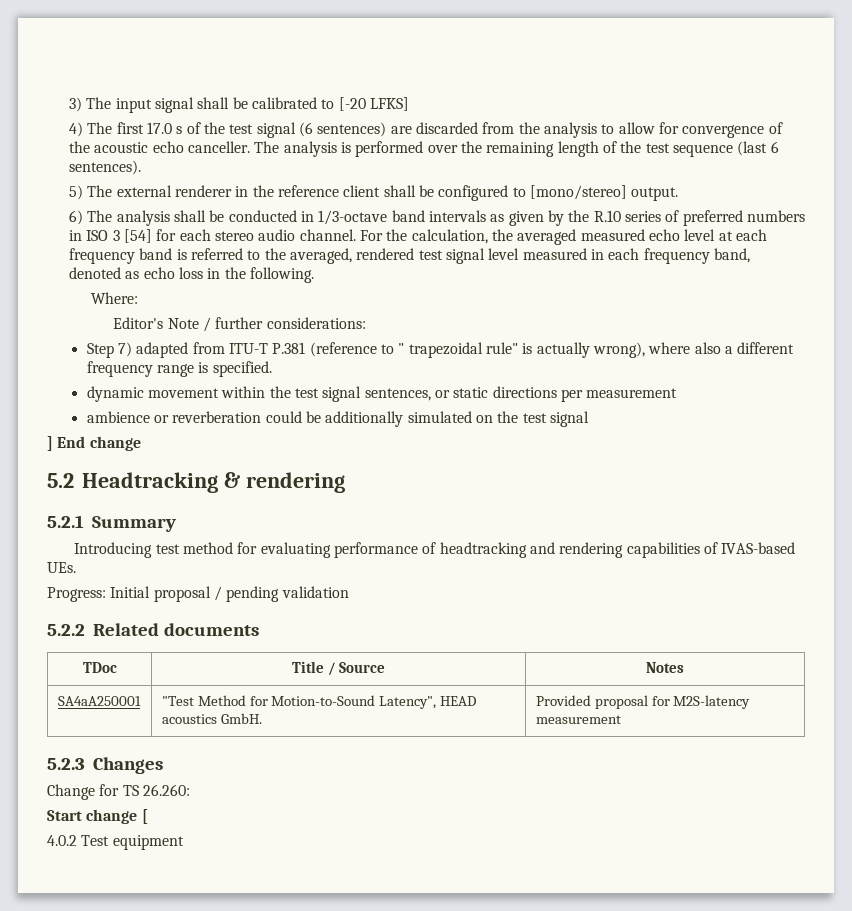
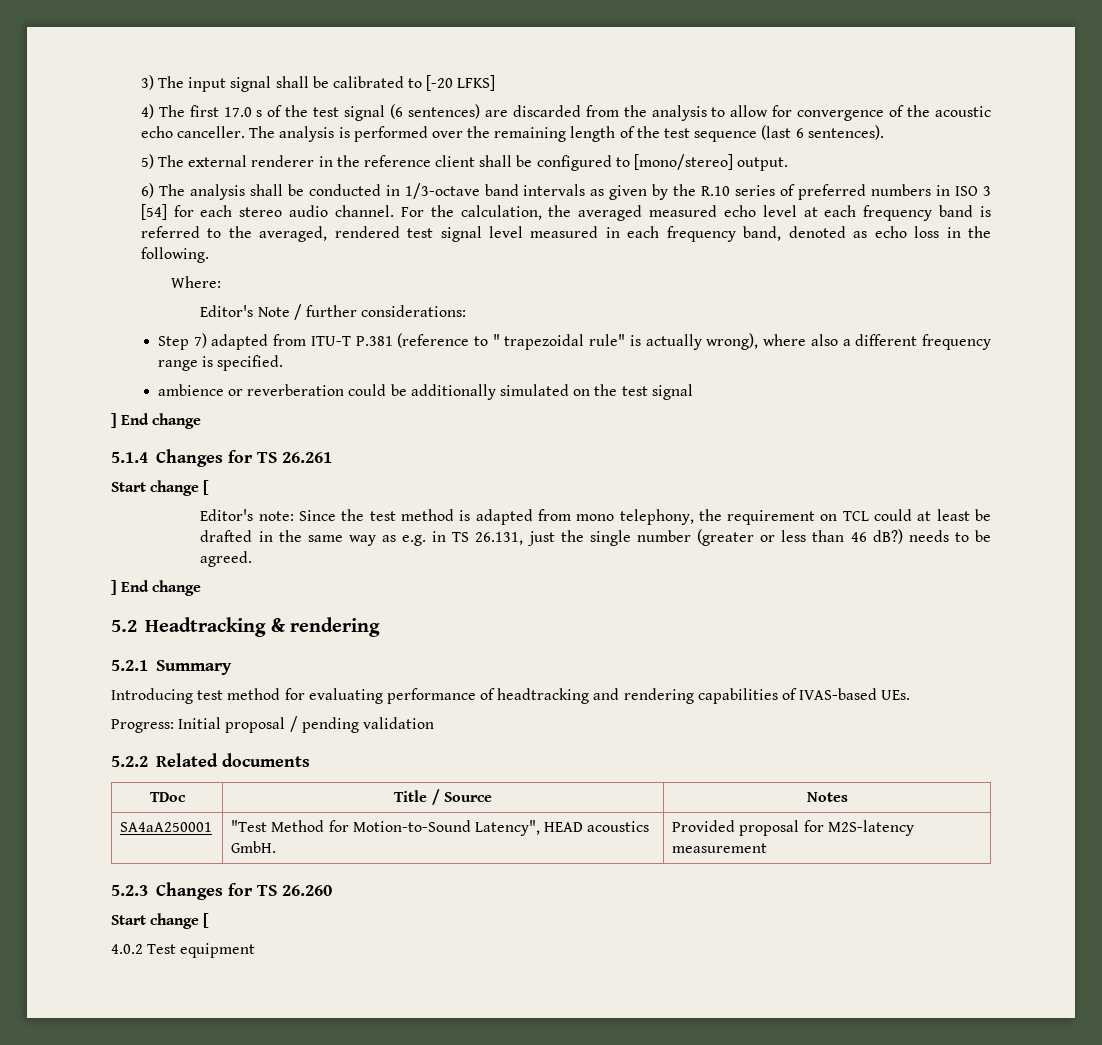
- dynamic movement within the test signal sentences, or static directions per measurement
+ 5.1.4 Changes for TS 26.261
+ Start change [
+ Editor's note: Since the test method is adapted from mono telephony, the requirement on TCL could at least be drafted in the same way as e.g. in TS 26.131, just the single number (greater or less than 46 dB?) needs to be agreed.
+ ] End change
- 5.2.3 Changes
- Change for TS 26.260:
+ 5.2.3 Changes for TS 26.260

